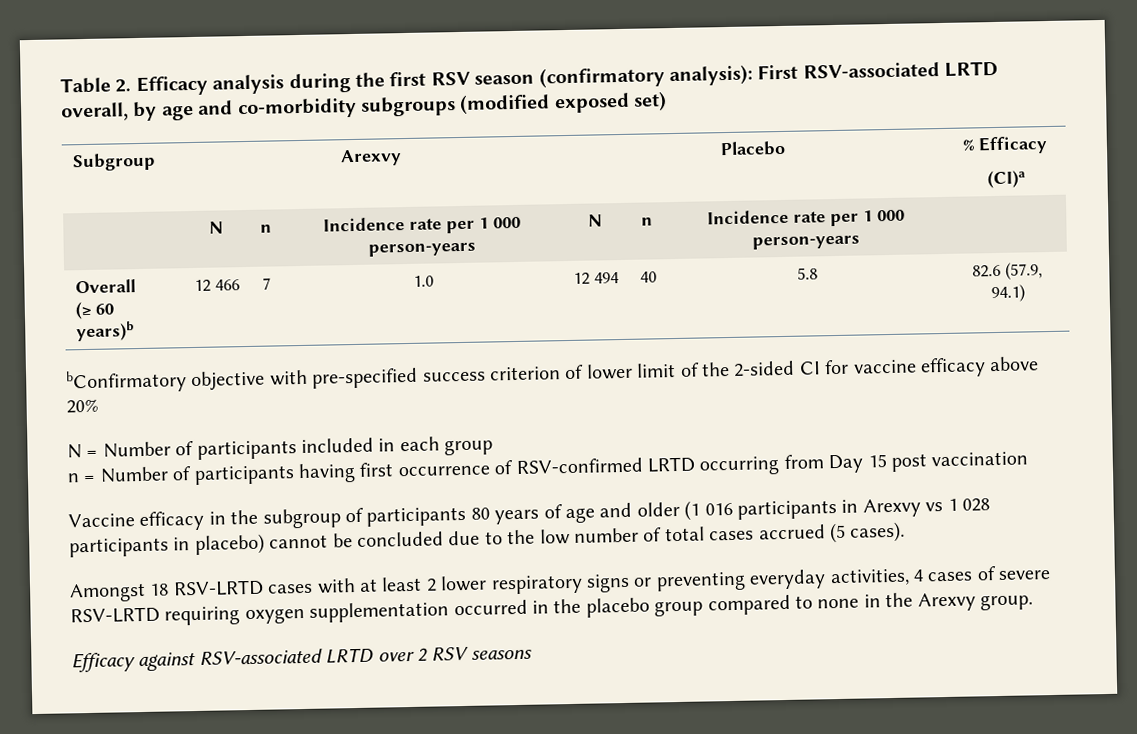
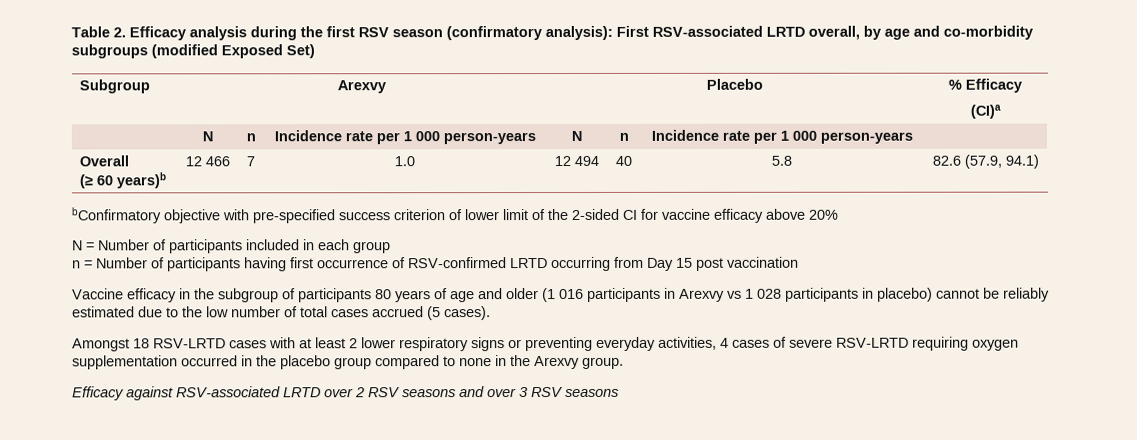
- Table 2. Efficacy analysis during the first RSV season (confirmatory analysis): First RSV-associated LRTD overall, by age and co-morbidity subgroups (modified exposed set)
+ Table 2. Efficacy analysis during the first RSV season (confirmatory analysis): First RSV-associated LRTD overall, by age and co-morbidity subgroups (modified Exposed Set)
- Vaccine efficacy in the subgroup of participants 80 years of age and older (1 016 participants in Arexvy vs 1 028 participants in placebo) cannot be concluded due to the low number of total cases accrued (5 cases).
+ Vaccine efficacy in the subgroup of participants 80 years of age and older (1 016 participants in Arexvy vs 1 028 participants in placebo) cannot be reliably estimated due to the low number of total cases accrued (5 cases).
- Efficacy against RSV-associated LRTD over 2 RSV seasons
+ Efficacy against RSV-associated LRTD over 2 RSV seasons and over 3 RSV seasons

